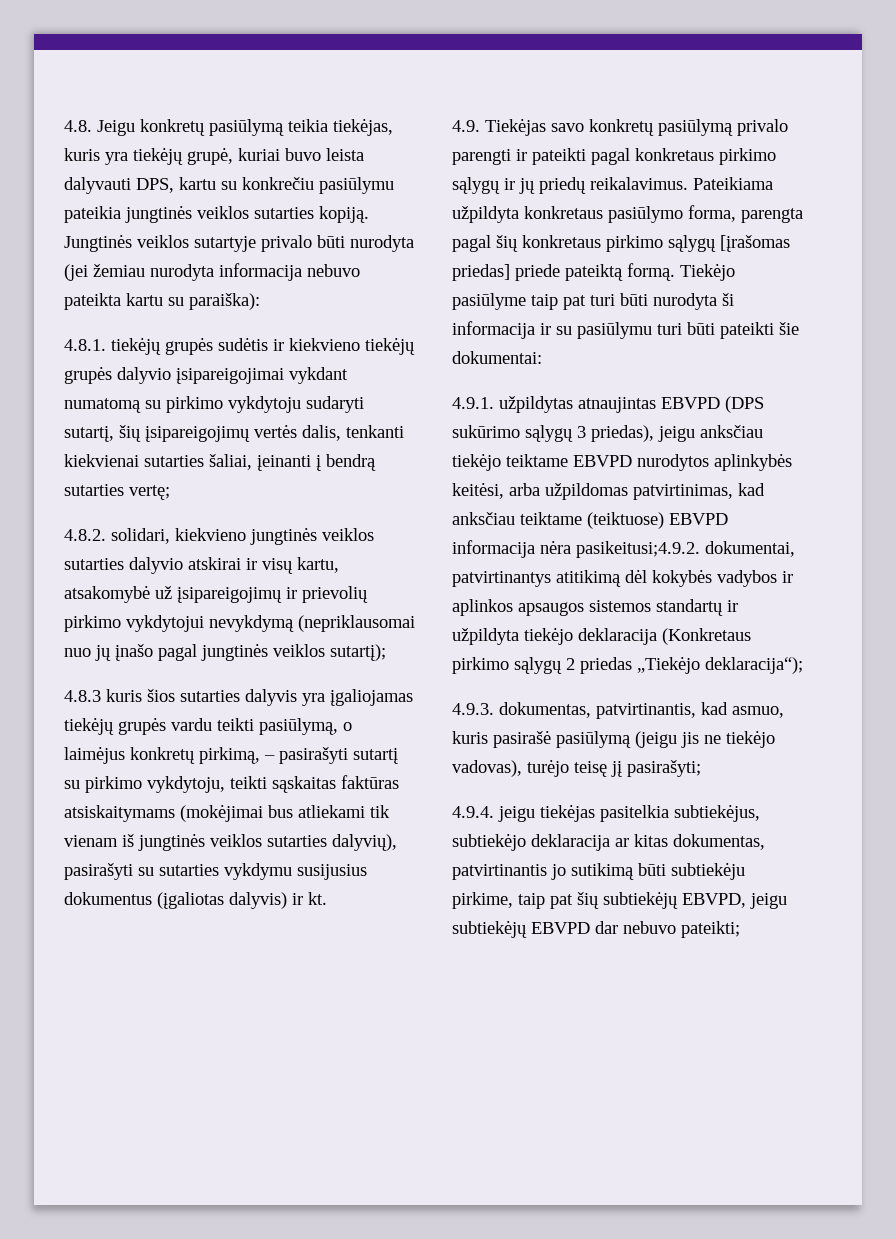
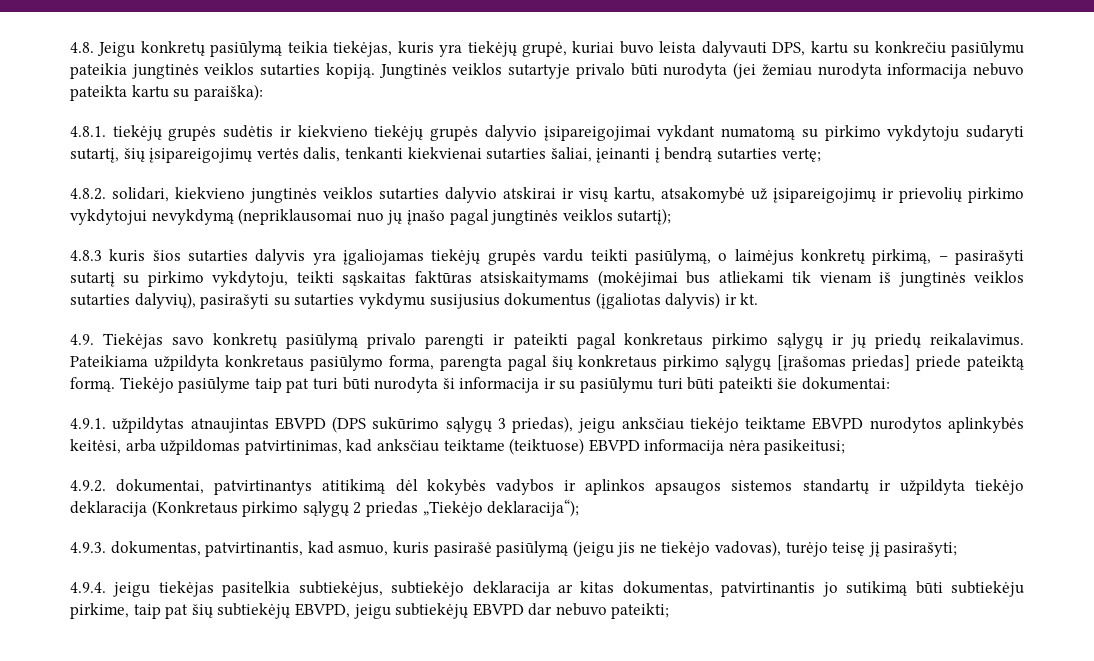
- 4.9.1. užpildytas atnaujintas EBVPD (DPS sukūrimo sąlygų 3 priedas), jeigu anksčiau tiekėjo teiktame EBVPD nurodytos aplinkybės keitėsi, arba užpildomas patvirtinimas, kad anksčiau teiktame (teiktuose) EBVPD informacija nėra pasikeitusi;4.9.2. dokumentai, patvirtinantys atitikimą dėl kokybės vadybos ir aplinkos apsaugos sistemos standartų ir užpildyta tiekėjo deklaracija (Konkretaus pirkimo sąlygų 2 priedas „Tiekėjo deklaracija“);
+ 4.9.1. užpildytas atnaujintas EBVPD (DPS sukūrimo sąlygų 3 priedas), jeigu anksčiau tiekėjo teiktame EBVPD nurodytos aplinkybės keitėsi, arba užpildomas patvirtinimas, kad anksčiau teiktame (teiktuose) EBVPD informacija nėra pasikeitusi;
+ 4.9.2. dokumentai, patvirtinantys atitikimą dėl kokybės vadybos ir aplinkos apsaugos sistemos standartų ir užpildyta tiekėjo deklaracija (Konkretaus pirkimo sąlygų 2 priedas „Tiekėjo deklaracija“);

